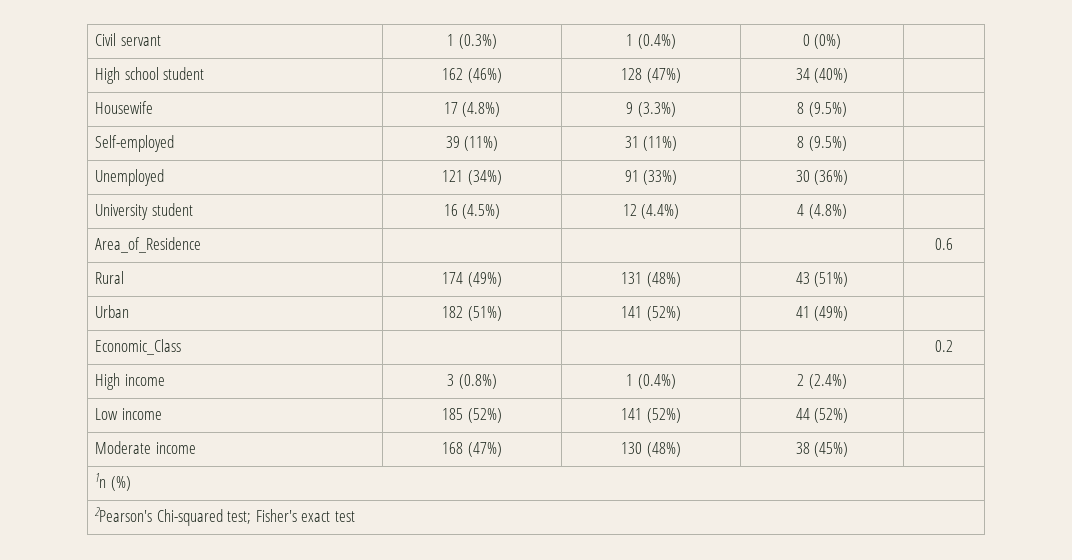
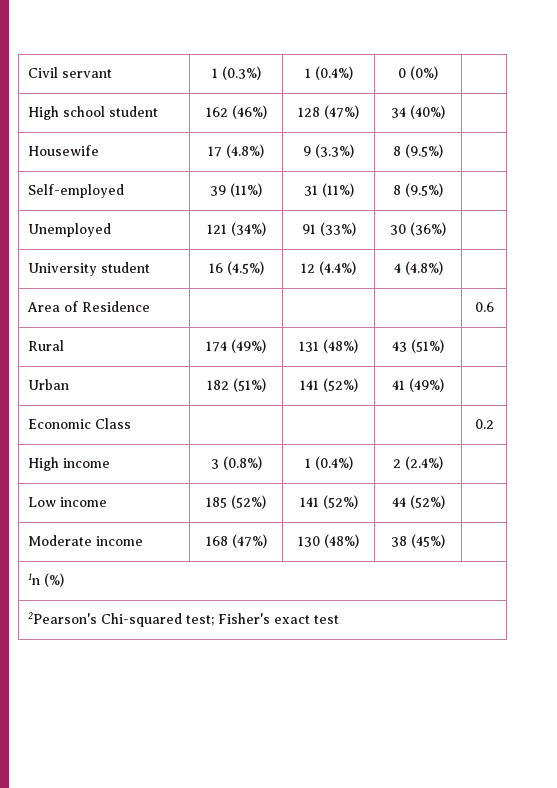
- Area_of_Residence | | | | 0.6
+ Area of Residence | | | | 0.6
- Economic_Class | | | | 0.2
+ Economic Class | | | | 0.2

